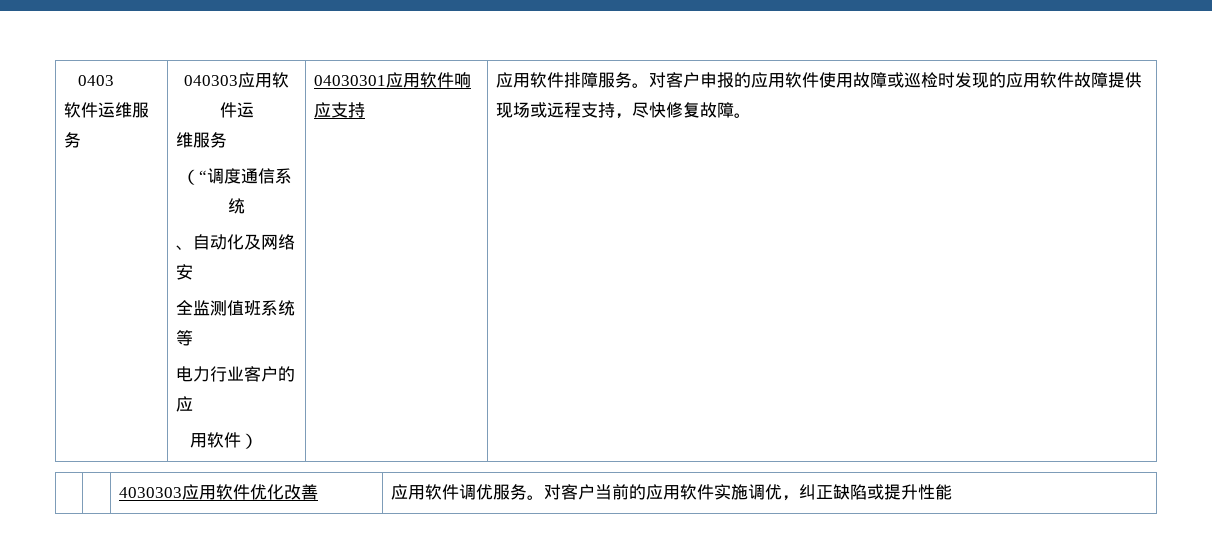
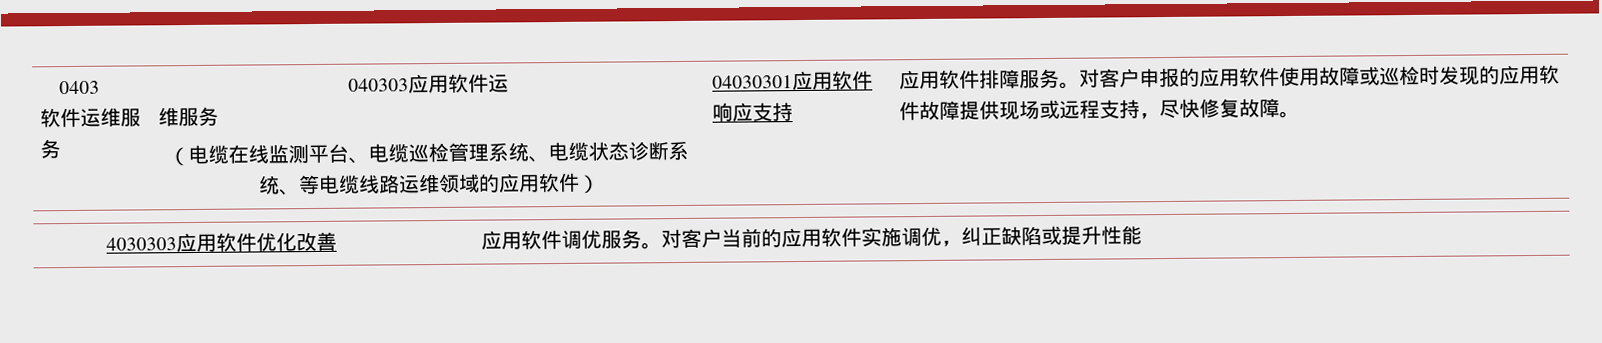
- （“调度通信系统
- 、自动化及网络安
- 全监测值班系统等
- 电力行业客户的应
- 用软件）
+ （电缆在线监测平台、电缆巡检管理系统、电缆状态诊断系统、等电缆线路运维领域的应用软件）

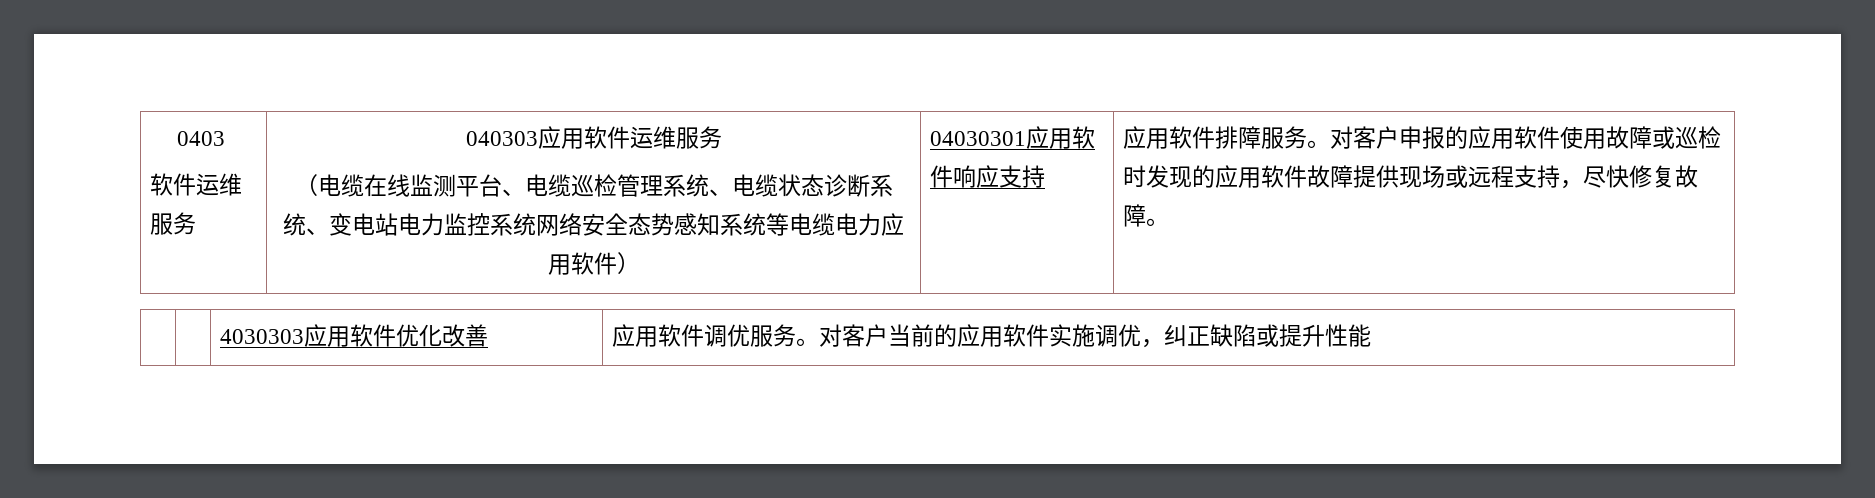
- 040303应用软件运
- 维服务
+ 040303应用软件运维服务
- （电缆在线监测平台、电缆巡检管理系统、电缆状态诊断系统、等电缆线路运维领域的应用软件）
+ （电缆在线监测平台、电缆巡检管理系统、电缆状态诊断系统、变电站电力监控系统网络安全态势感知系统等电缆电力应用软件）

